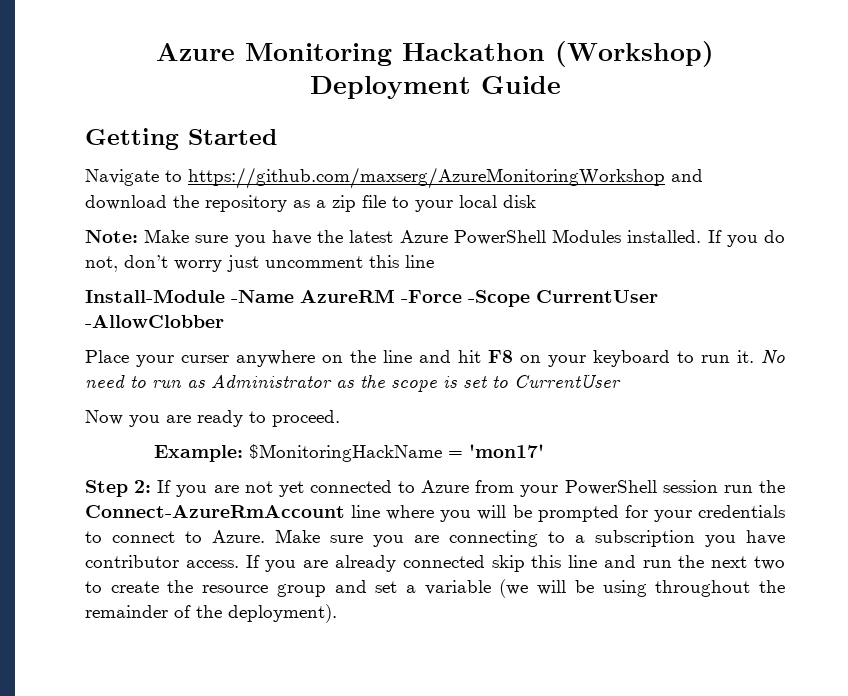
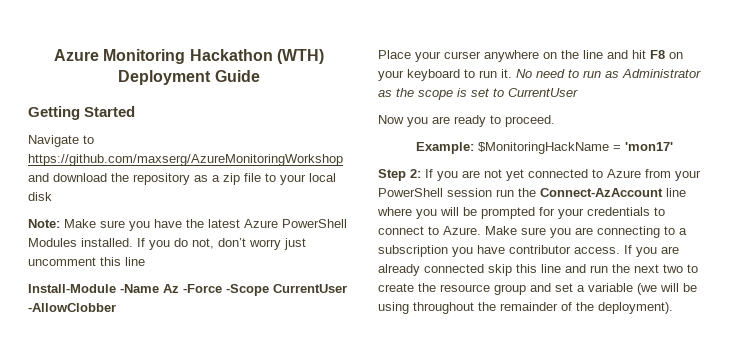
- Azure Monitoring Hackathon (Workshop) Deployment Guide
+ Azure Monitoring Hackathon (WTH) Deployment Guide
- Install-Module -Name AzureRM -Force -Scope CurrentUser -AllowClobber
+ Install-Module -Name Az -Force -Scope CurrentUser -AllowClobber
- Step 2: If you are not yet connected to Azure from your PowerShell session run the Connect-AzureRmAccount line where you will be prompted for your credentials to connect to Azure.
+ Step 2: If you are not yet connected to Azure from your PowerShell session run the Connect-AzAccount line where you will be prompted for your credentials to connect to Azure.

